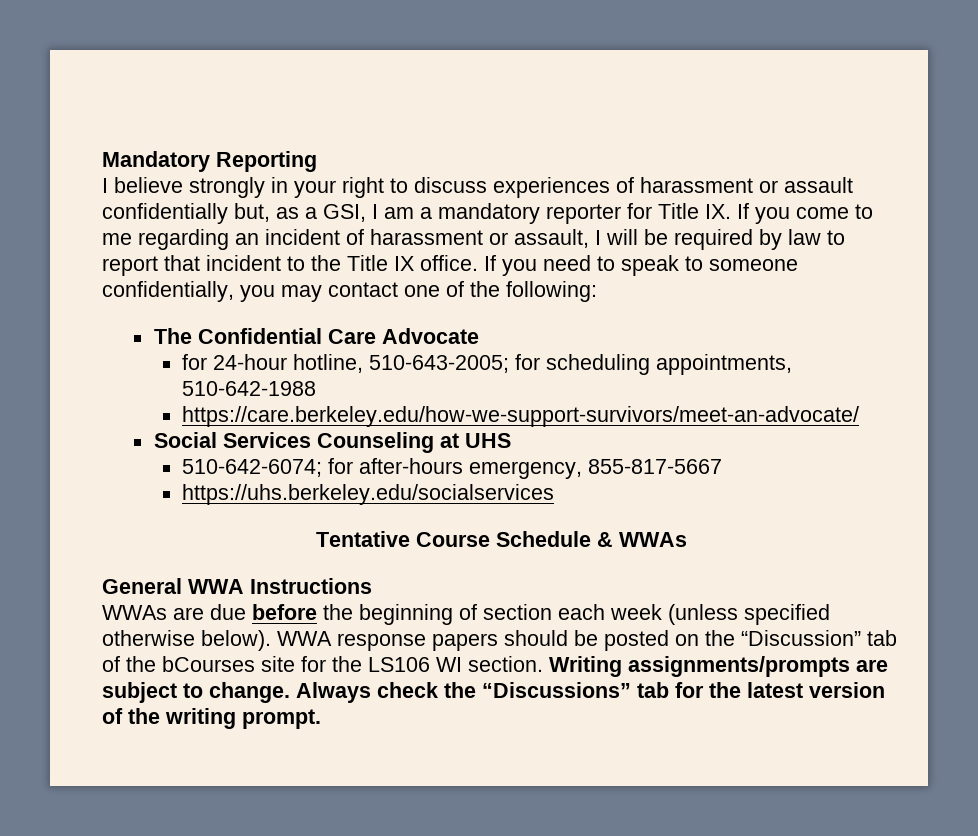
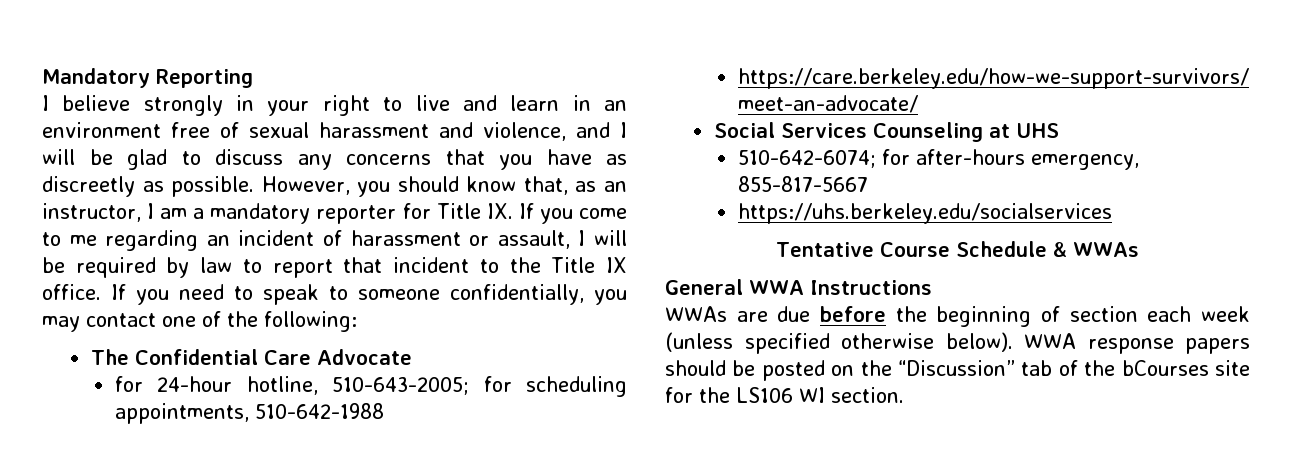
- I believe strongly in your right to discuss experiences of harassment or assault confidentially but, as a GSI, I am a mandatory reporter for Title IX. If you come to me regarding an incident of harassment or assault, I will be required by law to report that incident to the Title IX office.
+ I believe strongly in your right to live and learn in an environment free of sexual harassment and violence, and I will be glad to discuss any concerns that you have as discreetly as possible. However, you should know that, as an instructor, I am a mandatory reporter for Title IX. If you come to me regarding an incident of harassment or assault, I will be required by law to report that incident to the Title IX office.
- Writing assignments/prompts are subject to change. Always check the “Discussions” tab for the latest version of the writing prompt.

